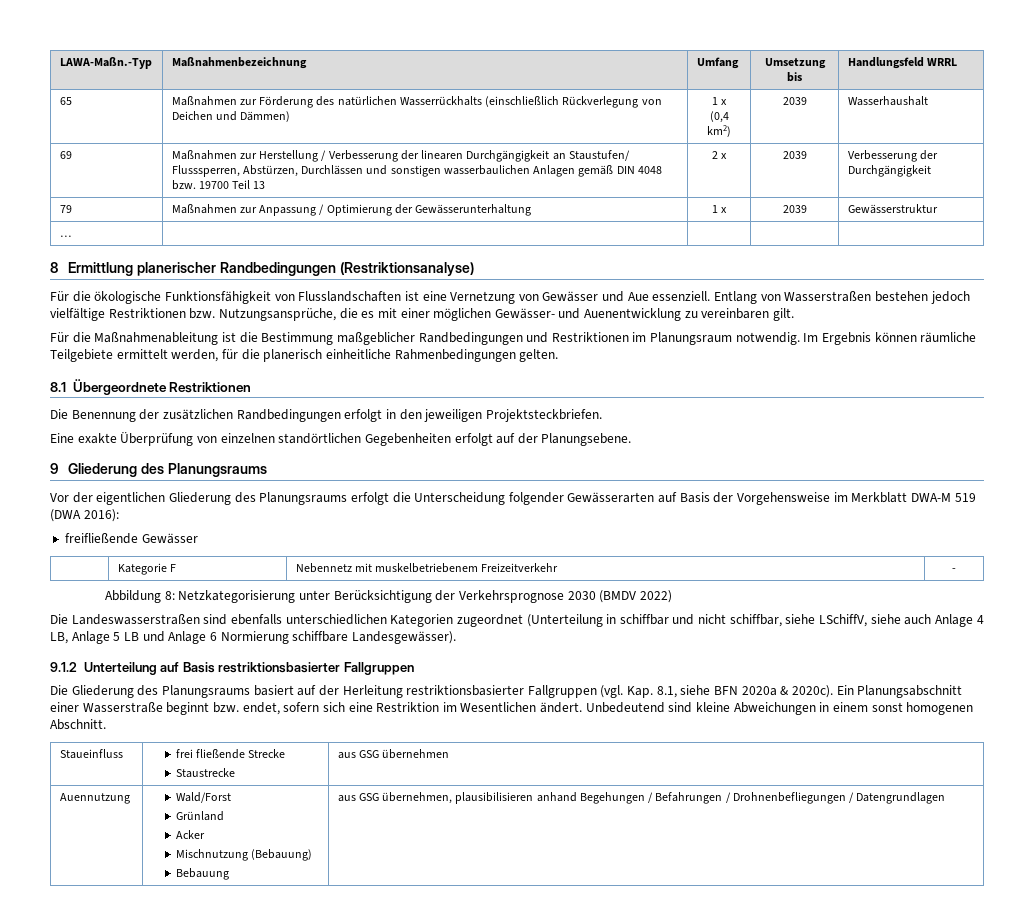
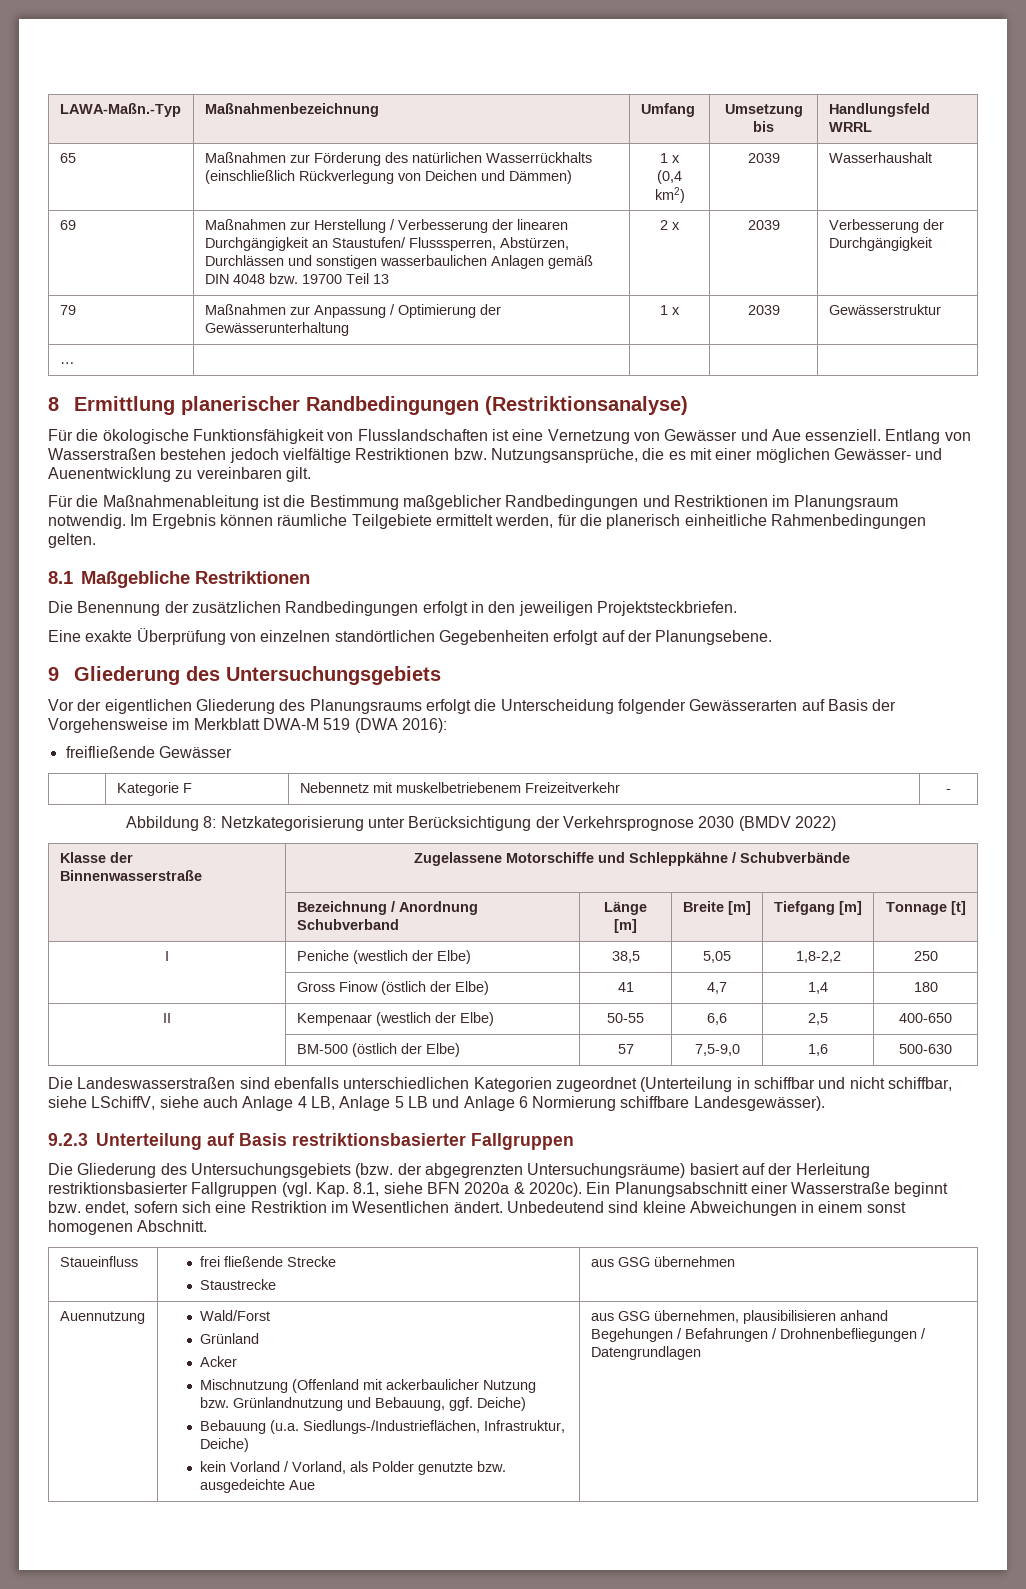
- 8.1 Übergeordnete Restriktionen
+ 8.1 Maßgebliche Restriktionen
- 9 Gliederung des Planungsraums
+ 9 Gliederung des Untersuchungsgebiets
+ Klasse der Binnenwasserstraße | Zugelassene Motorschiffe und Schleppkähne / Schubverbände
+ | Bezeichnung / Anordnung Schubverband | Länge [m] | Breite [m] | Tiefgang [m] | Tonnage [t]
+ I | Peniche (westlich der Elbe) | 38,5 | 5,05 | 1,8-2,2 | 250
+ | Gross Finow (östlich der Elbe) | 41 | 4,7 | 1,4 | 180
+ II | Kempenaar (westlich der Elbe) | 50-55 | 6,6 | 2,5 | 400-650
+ | BM-500 (östlich der Elbe) | 57 | 7,5-9,0 | 1,6 | 500-630
- 9.1.2 Unterteilung auf Basis restriktionsbasierter Fallgruppen
+ 9.2.3 Unterteilung auf Basis restriktionsbasierter Fallgruppen
- Die Gliederung des Planungsraums basiert auf der Herleitung restriktionsbasierter Fallgruppen (vgl. Kap. 8.1, siehe BFN 2020a & 2020c).
+ Die Gliederung des Untersuchungsgebiets (bzw. der abgegrenzten Untersuchungsräume) basiert auf der Herleitung restriktionsbasierter Fallgruppen (vgl. Kap. 8.1, siehe BFN 2020a & 2020c).
- Mischnutzung (Bebauung)
- Bebauung
+ Mischnutzung (Offenland mit ackerbaulicher Nutzung bzw. Grünlandnutzung und Bebauung, ggf. Deiche)
+ Bebauung (u.a. Siedlungs-/Industrieflächen, Infrastruktur, Deiche)
+ kein Vorland / Vorland, als Polder genutzte bzw. ausgedeichte Aue

